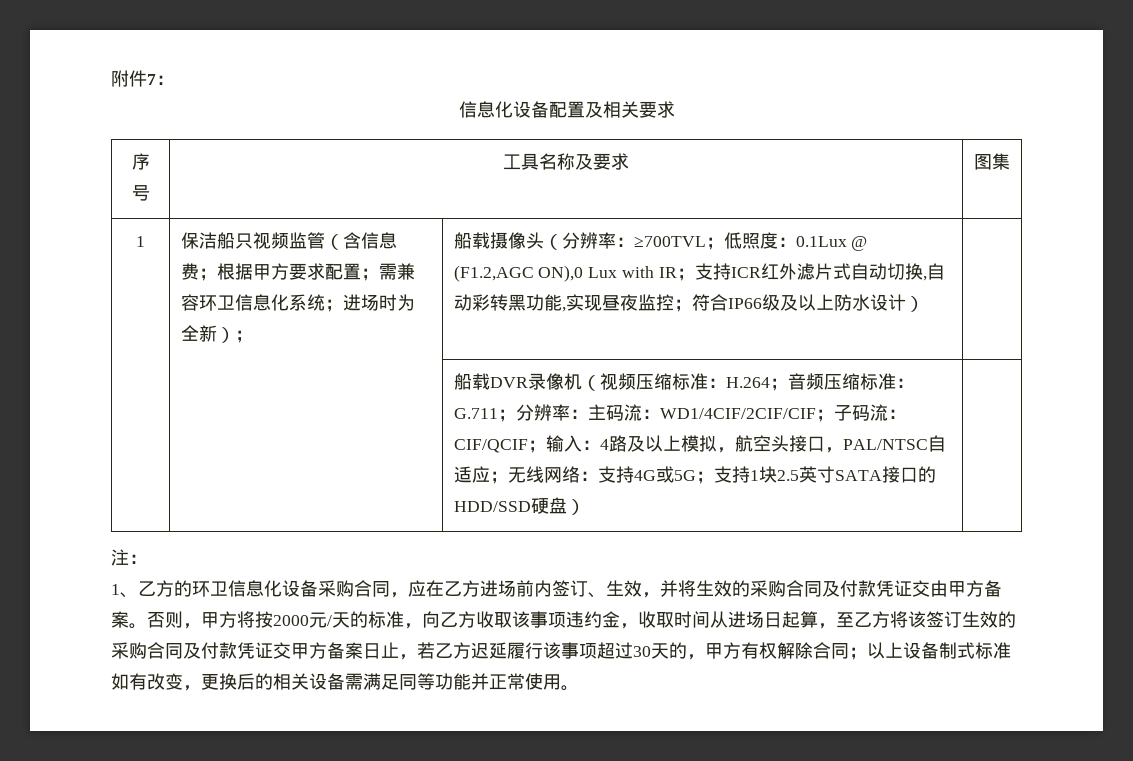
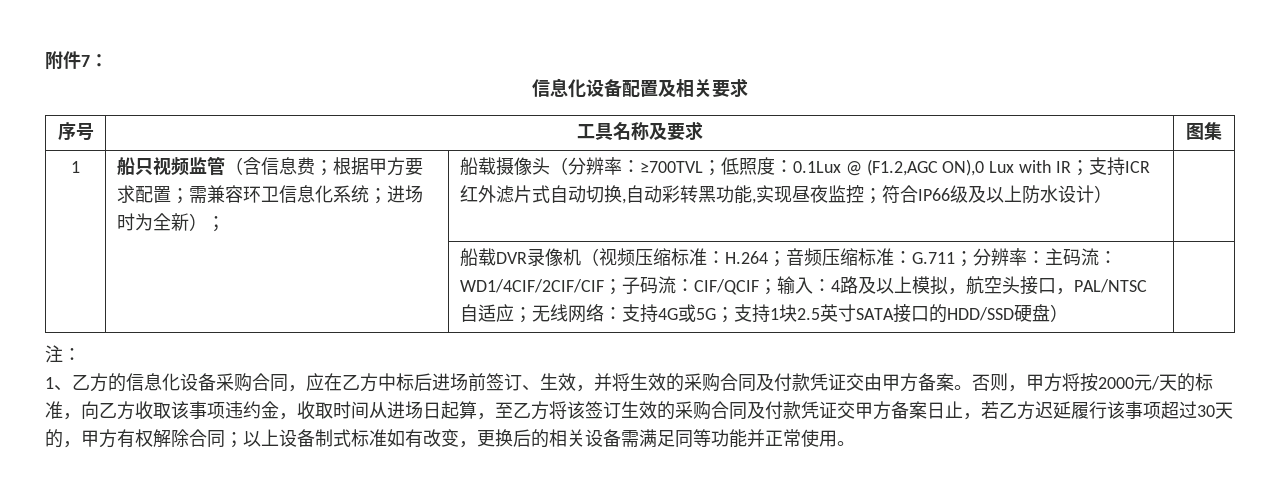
- 保洁船只视频监管（含信息费；根据甲方要求配置；需兼容环卫信息化系统；进场时为全新）；
+ 船只视频监管（含信息费；根据甲方要求配置；需兼容环卫信息化系统；进场时为全新）；
- 1、乙方的环卫信息化设备采购合同，应在乙方进场前内签订、生效，并将生效的采购合同及付款凭证交由甲方备案。
+ 1、乙方的信息化设备采购合同，应在乙方中标后进场前签订、生效，并将生效的采购合同及付款凭证交由甲方备案。

